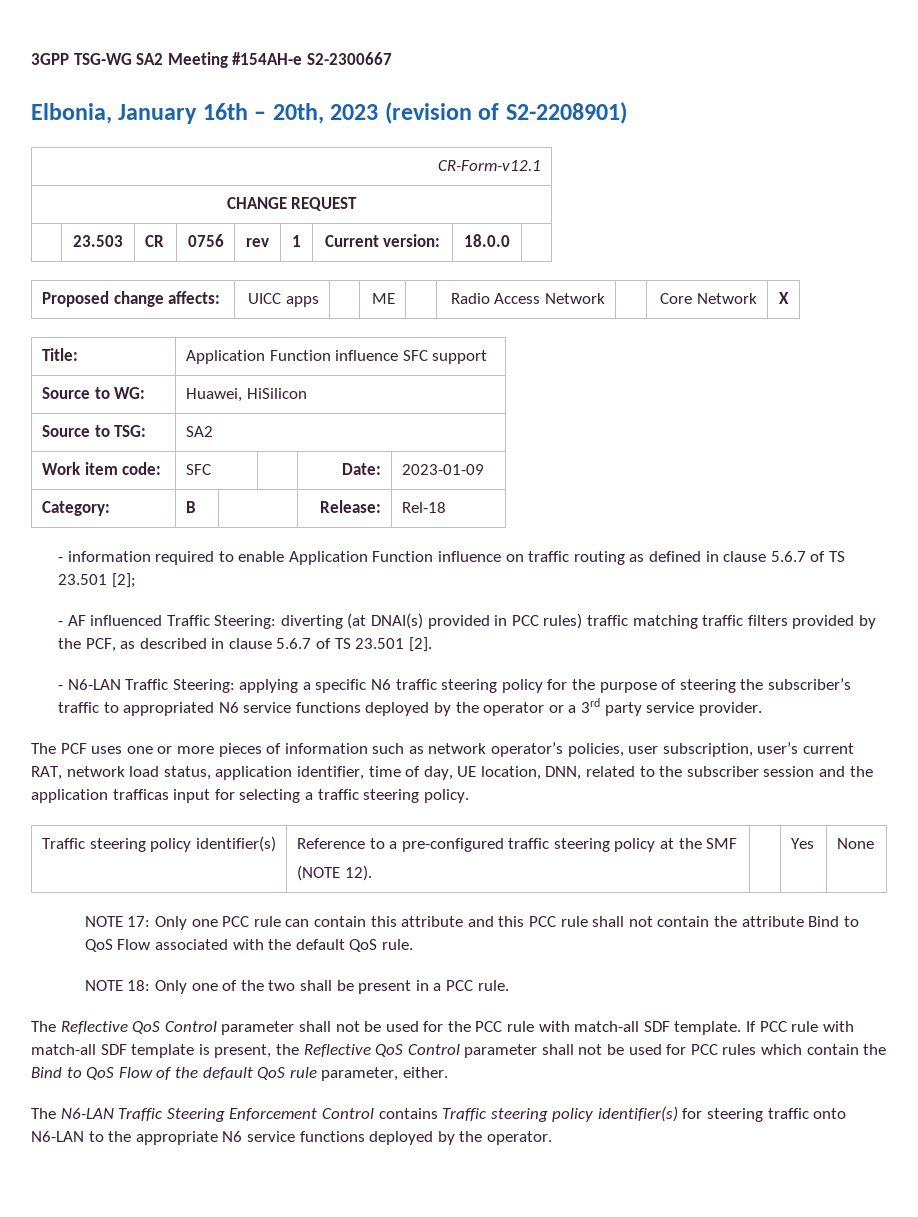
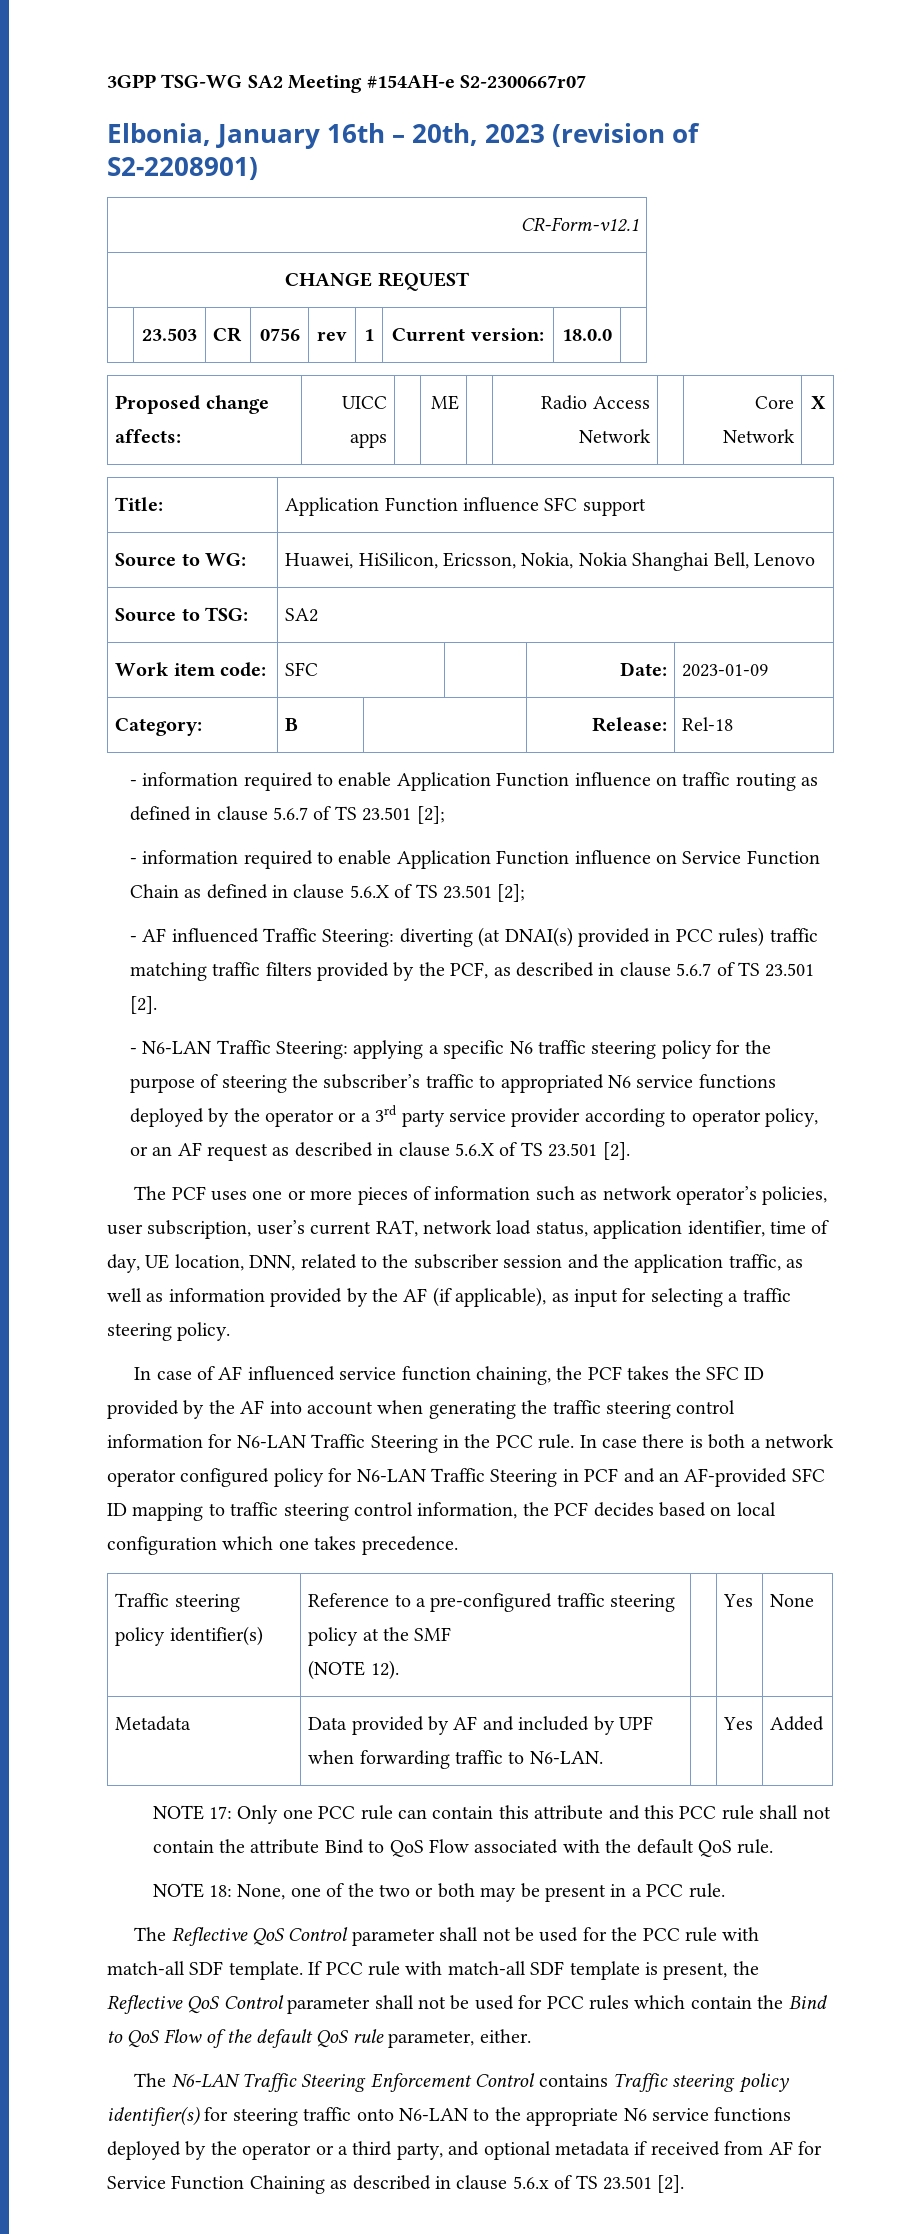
- 3GPP TSG-WG SA2 Meeting #154AH-e S2-2300667
+ 3GPP TSG-WG SA2 Meeting #154AH-e S2-2300667r07
- Source to WG: | Huawei, HiSilicon
+ Source to WG: | Huawei, HiSilicon, Ericsson, Nokia, Nokia Shanghai Bell, Lenovo
+ - information required to enable Application Function influence on Service Function Chain as defined in clause 5.6.X of TS 23.501 [2];
- - N6-LAN Traffic Steering: applying a specific N6 traffic steering policy for the purpose of steering the subscriber’s traffic to appropriated N6 service functions deployed by the operator or a 3rd party service provider.
+ - N6-LAN Traffic Steering: applying a specific N6 traffic steering policy for the purpose of steering the subscriber’s traffic to appropriated N6 service functions deployed by the operator or a 3rd party service provider according to operator policy, or an AF request as described in clause 5.6.X of TS 23.501 [2].
- The PCF uses one or more pieces of information such as network operator’s policies, user subscription, user’s current RAT, network load status, application identifier, time of day, UE location, DNN, related to the subscriber session and the application trafficas input for selecting a traffic steering policy.
+ The PCF uses one or more pieces of information such as network operator’s policies, user subscription, user’s current RAT, network load status, application identifier, time of day, UE location, DNN, related to the subscriber session and the application traffic, as well as information provided by the AF (if applicable), as input for selecting a traffic steering policy.
+ In case of AF influenced service function chaining, the PCF takes the SFC ID provided by the AF into account when generating the traffic steering control information for N6-LAN Traffic Steering in the PCC rule. In case there is both a network operator configured policy for N6-LAN Traffic Steering in PCF and an AF-provided SFC ID mapping to traffic steering control information, the PCF decides based on local configuration which one takes precedence.
+ Metadata | Data provided by AF and included by UPF when forwarding traffic to N6-LAN. | | Yes | Added
- NOTE 18: Only one of the two shall be present in a PCC rule.
+ NOTE 18: None, one of the two or both may be present in a PCC rule.
- The N6-LAN Traffic Steering Enforcement Control contains Traffic steering policy identifier(s) for steering traffic onto N6-LAN to the appropriate N6 service functions deployed by the operator.
+ The N6-LAN Traffic Steering Enforcement Control contains Traffic steering policy identifier(s) for steering traffic onto N6-LAN to the appropriate N6 service functions deployed by the operator or a third party, and optional metadata if received from AF for Service Function Chaining as described in clause 5.6.x of TS 23.501 [2].

